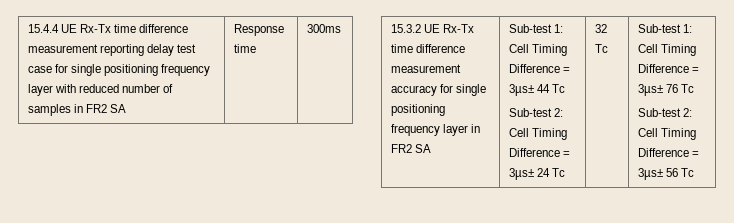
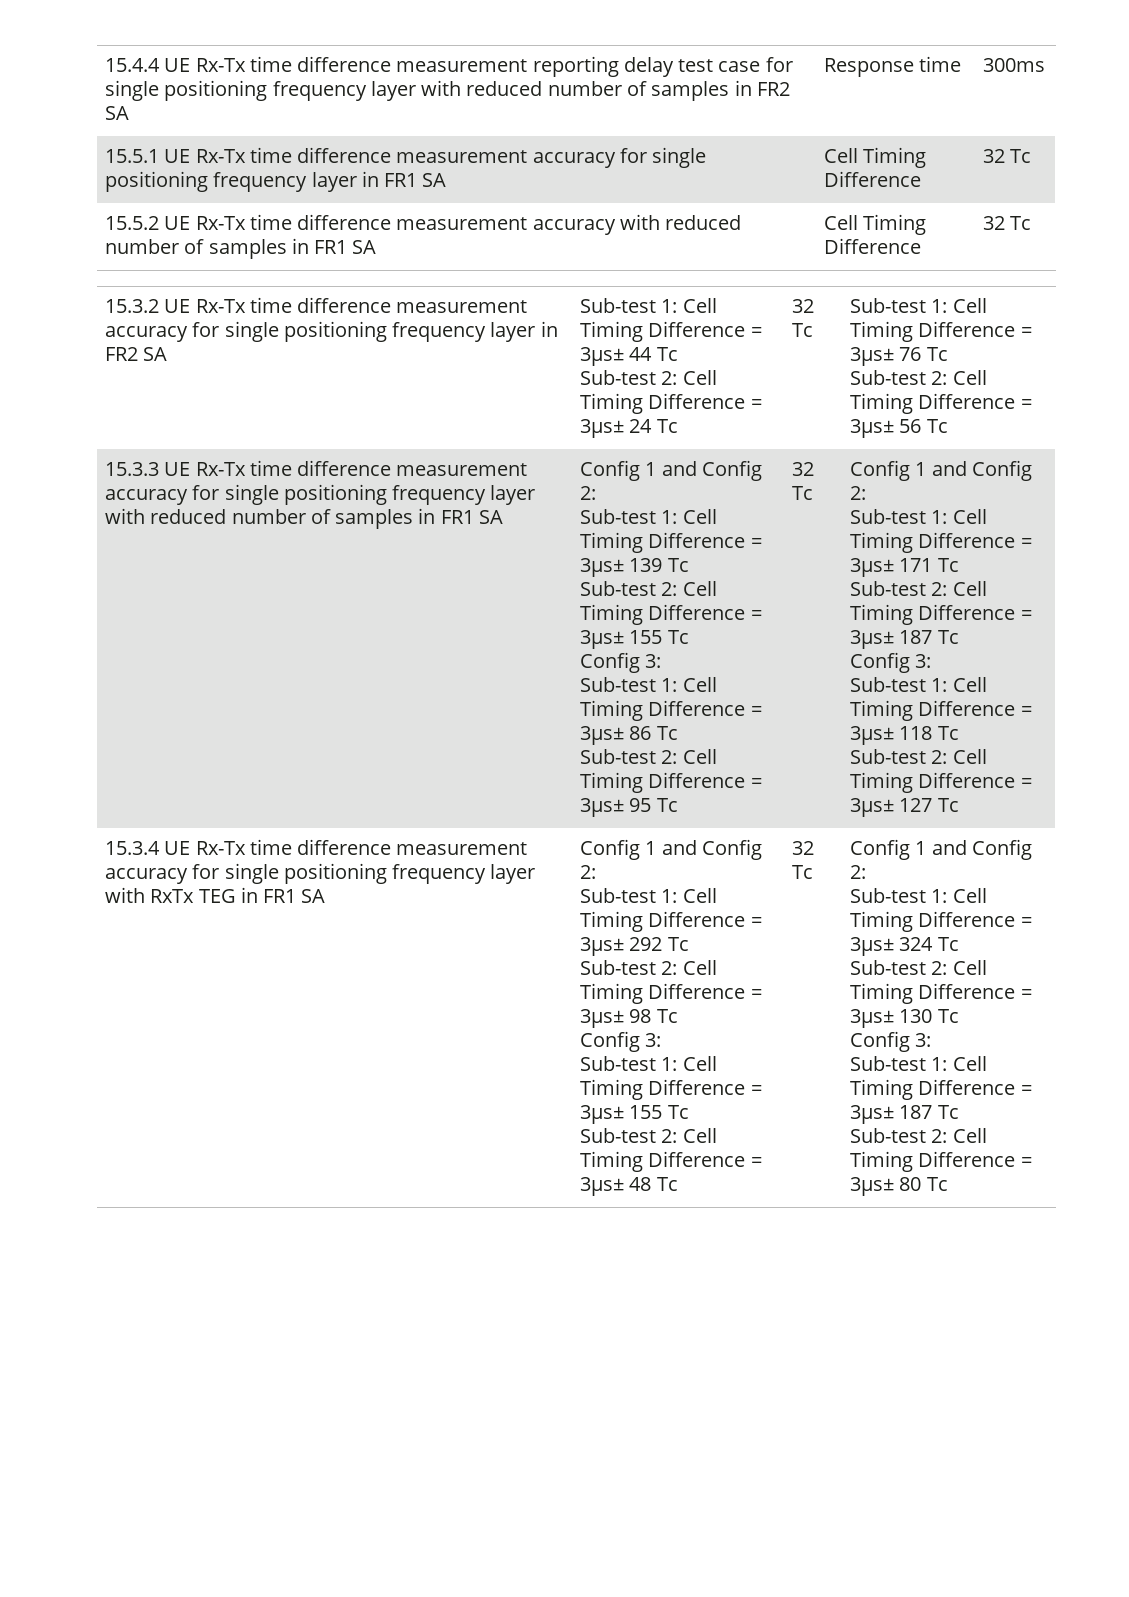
+ 15.5.1 UE Rx-Tx time difference measurement accuracy for single positioning frequency layer in FR1 SA | Cell Timing Difference | 32 Tc
+ 15.5.2 UE Rx-Tx time difference measurement accuracy with reduced number of samples in FR1 SA | Cell Timing Difference | 32 Tc
+ 15.3.3 UE Rx-Tx time difference measurement accuracy for single positioning frequency layer with reduced number of samples in FR1 SA | Config 1 and Config 2:
+ Sub-test 1: Cell Timing Difference = 3µs± 139 Tc
+ Sub-test 2: Cell Timing Difference = 3µs± 155 Tc
+ Config 3:
+ Sub-test 1: Cell Timing Difference = 3µs± 86 Tc
+ Sub-test 2: Cell Timing Difference = 3µs± 95 Tc | 32 Tc | Config 1 and Config 2:
+ Sub-test 1: Cell Timing Difference = 3µs± 171 Tc
+ Sub-test 2: Cell Timing Difference = 3µs± 187 Tc
+ Config 3:
+ Sub-test 1: Cell Timing Difference = 3µs± 118 Tc
+ Sub-test 2: Cell Timing Difference = 3µs± 127 Tc
+ 15.3.4 UE Rx-Tx time difference measurement accuracy for single positioning frequency layer with RxTx TEG in FR1 SA | Config 1 and Config 2:
+ Sub-test 1: Cell Timing Difference = 3µs± 292 Tc
+ Sub-test 2: Cell Timing Difference = 3µs± 98 Tc
+ Config 3:
+ Sub-test 1: Cell Timing Difference = 3µs± 155 Tc
+ Sub-test 2: Cell Timing Difference = 3µs± 48 Tc | 32 Tc | Config 1 and Config 2:
+ Sub-test 1: Cell Timing Difference = 3µs± 324 Tc
+ Sub-test 2: Cell Timing Difference = 3µs± 130 Tc
+ Config 3:
+ Sub-test 1: Cell Timing Difference = 3µs± 187 Tc
+ Sub-test 2: Cell Timing Difference = 3µs± 80 Tc

